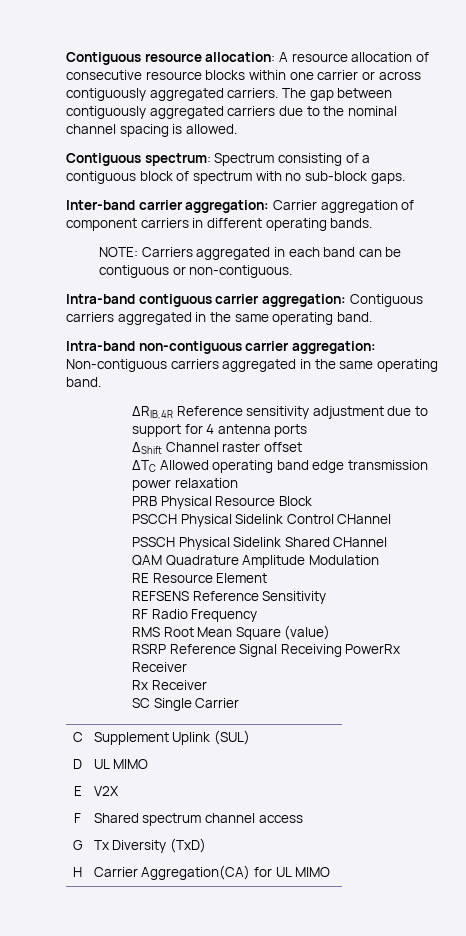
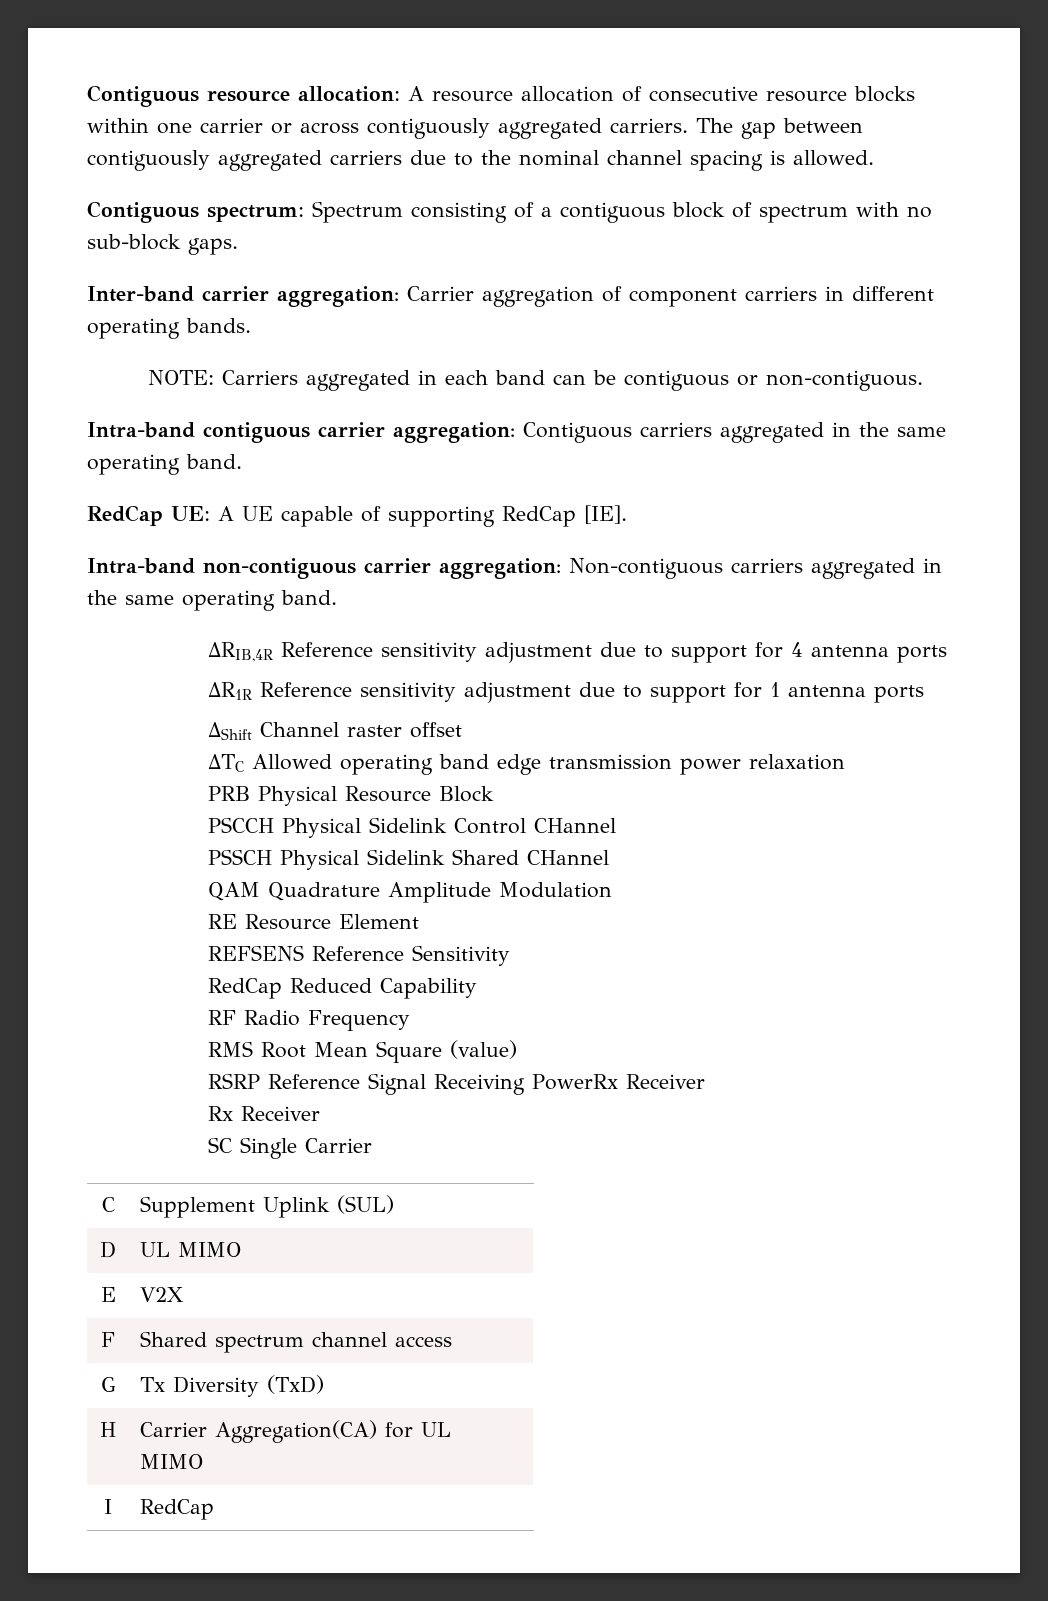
+ RedCap UE: A UE capable of supporting RedCap [IE].
+ ΔR1R Reference sensitivity adjustment due to support for 1 antenna ports
+ RedCap Reduced Capability
+ I | RedCap

